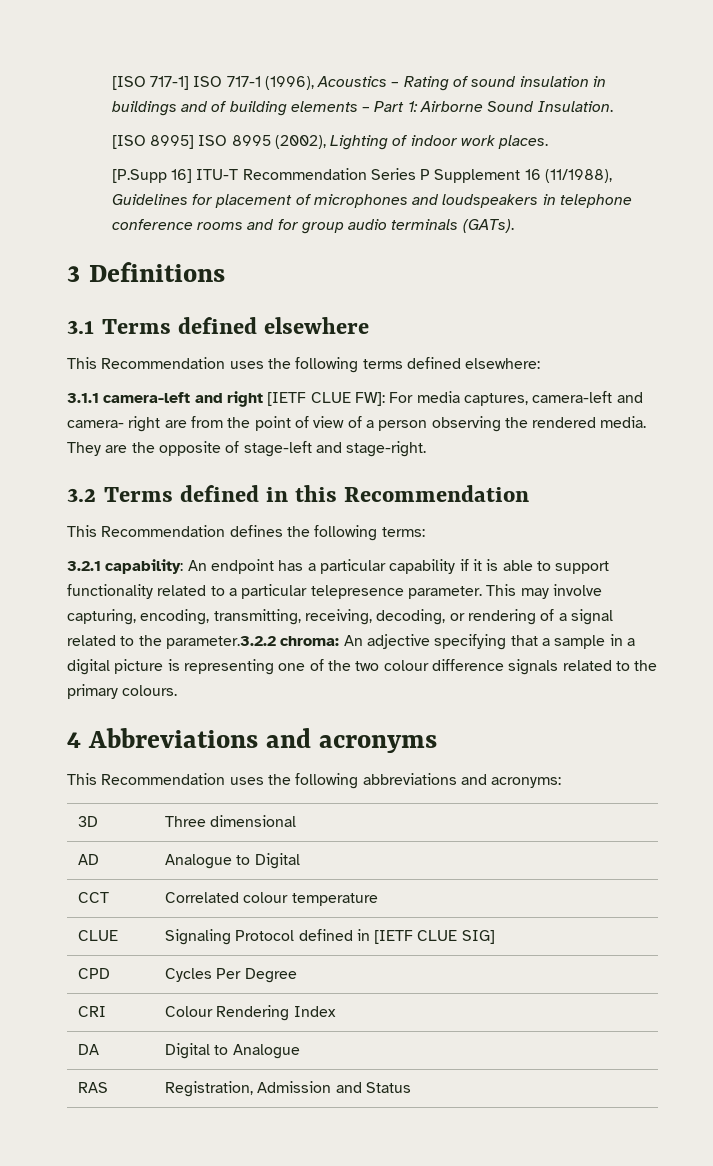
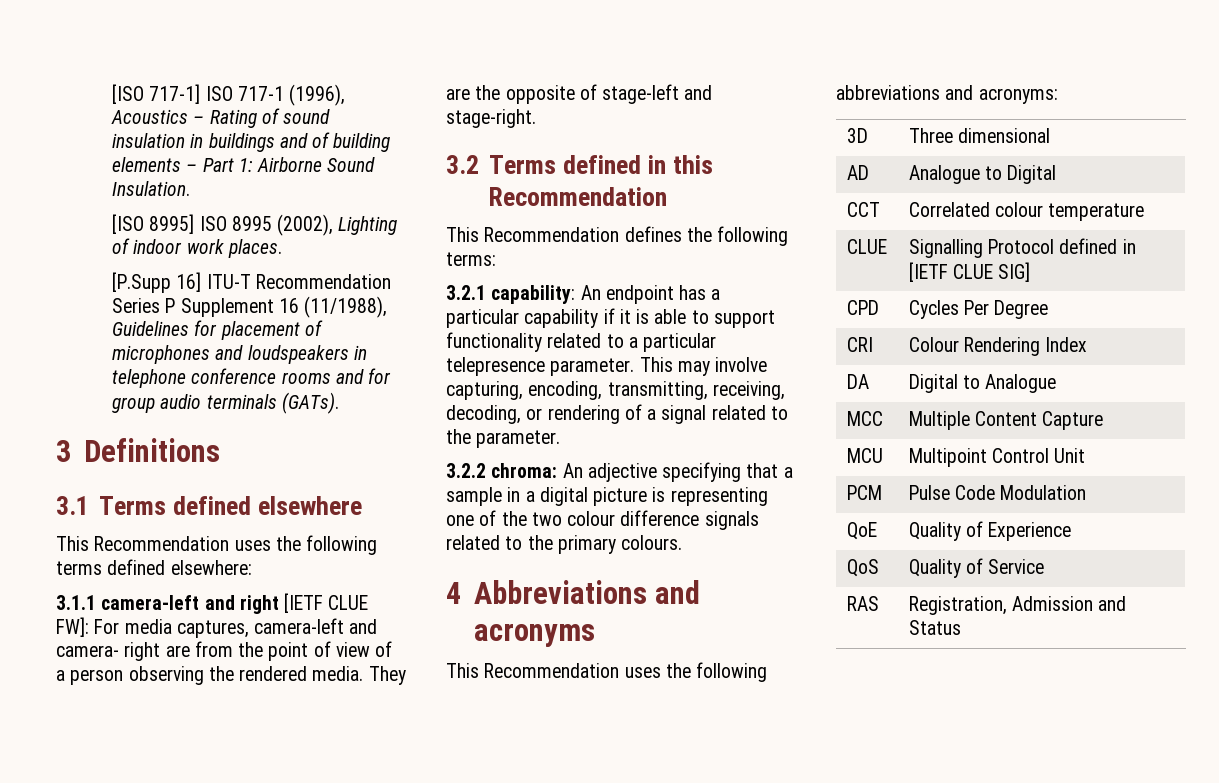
- This may involve capturing, encoding, transmitting, receiving, decoding, or rendering of a signal related to the parameter.3.2.2 chroma: An adjective specifying that a sample in a digital picture is representing one of the two colour difference signals related to the primary colours.
+ This may involve capturing, encoding, transmitting, receiving, decoding, or rendering of a signal related to the parameter.
+ 3.2.2 chroma: An adjective specifying that a sample in a digital picture is representing one of the two colour difference signals related to the primary colours.
- CLUE | Signaling Protocol defined in [IETF CLUE SIG]
+ CLUE | Signalling Protocol defined in [IETF CLUE SIG]
+ MCC | Multiple Content Capture
+ MCU | Multipoint Control Unit
+ PCM | Pulse Code Modulation
+ QoE | Quality of Experience
+ QoS | Quality of Service

